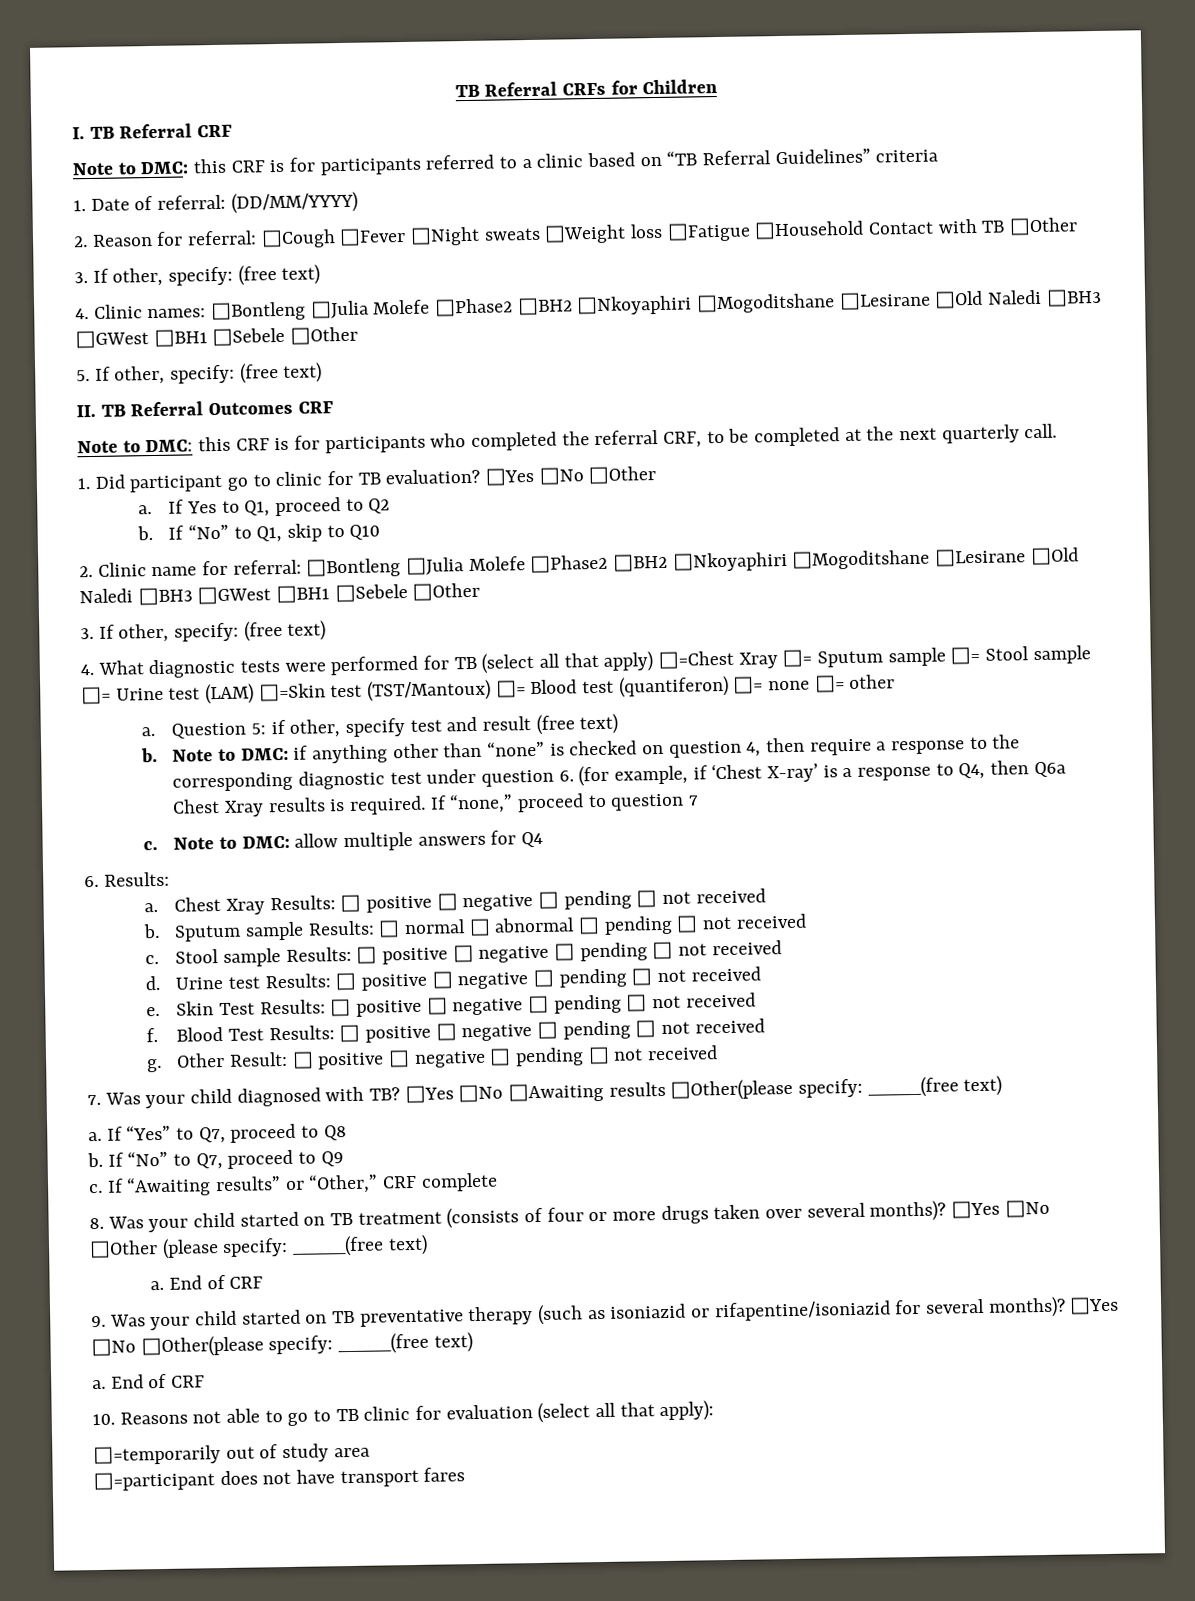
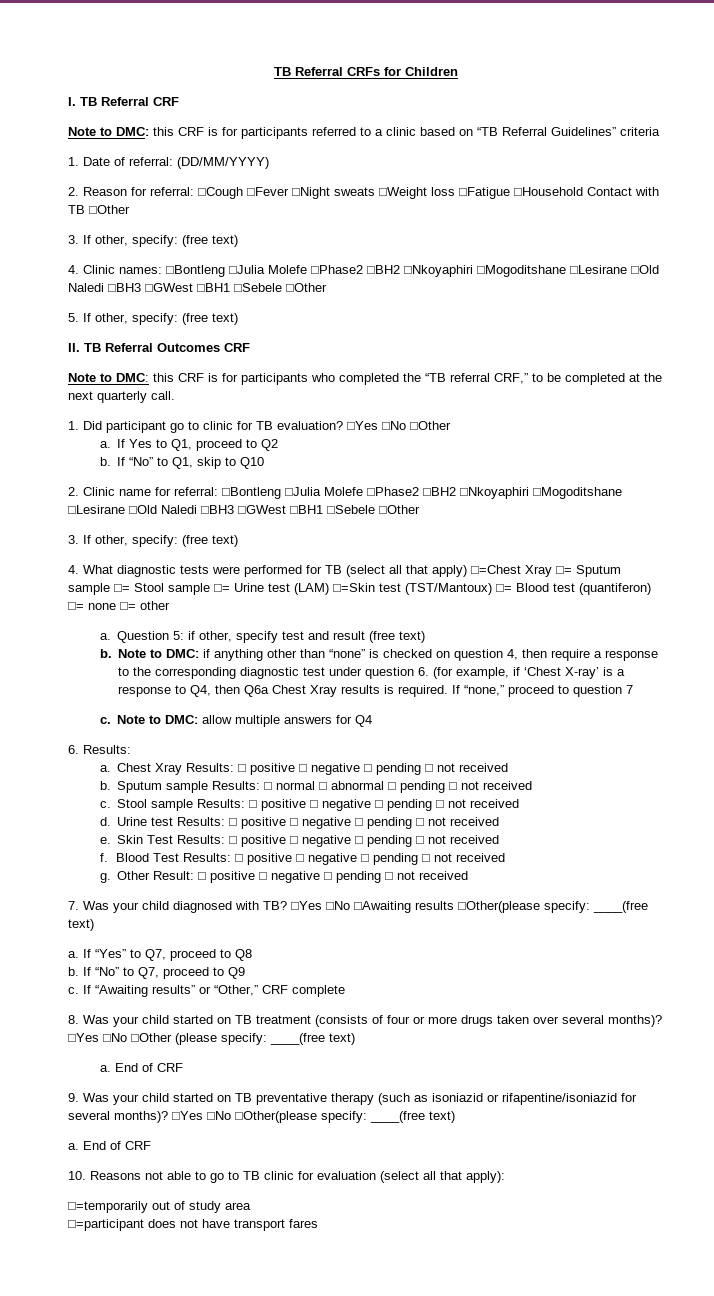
- Note to DMC: this CRF is for participants who completed the referral CRF, to be completed at the next quarterly call.
+ Note to DMC: this CRF is for participants who completed the “TB referral CRF,” to be completed at the next quarterly call.

